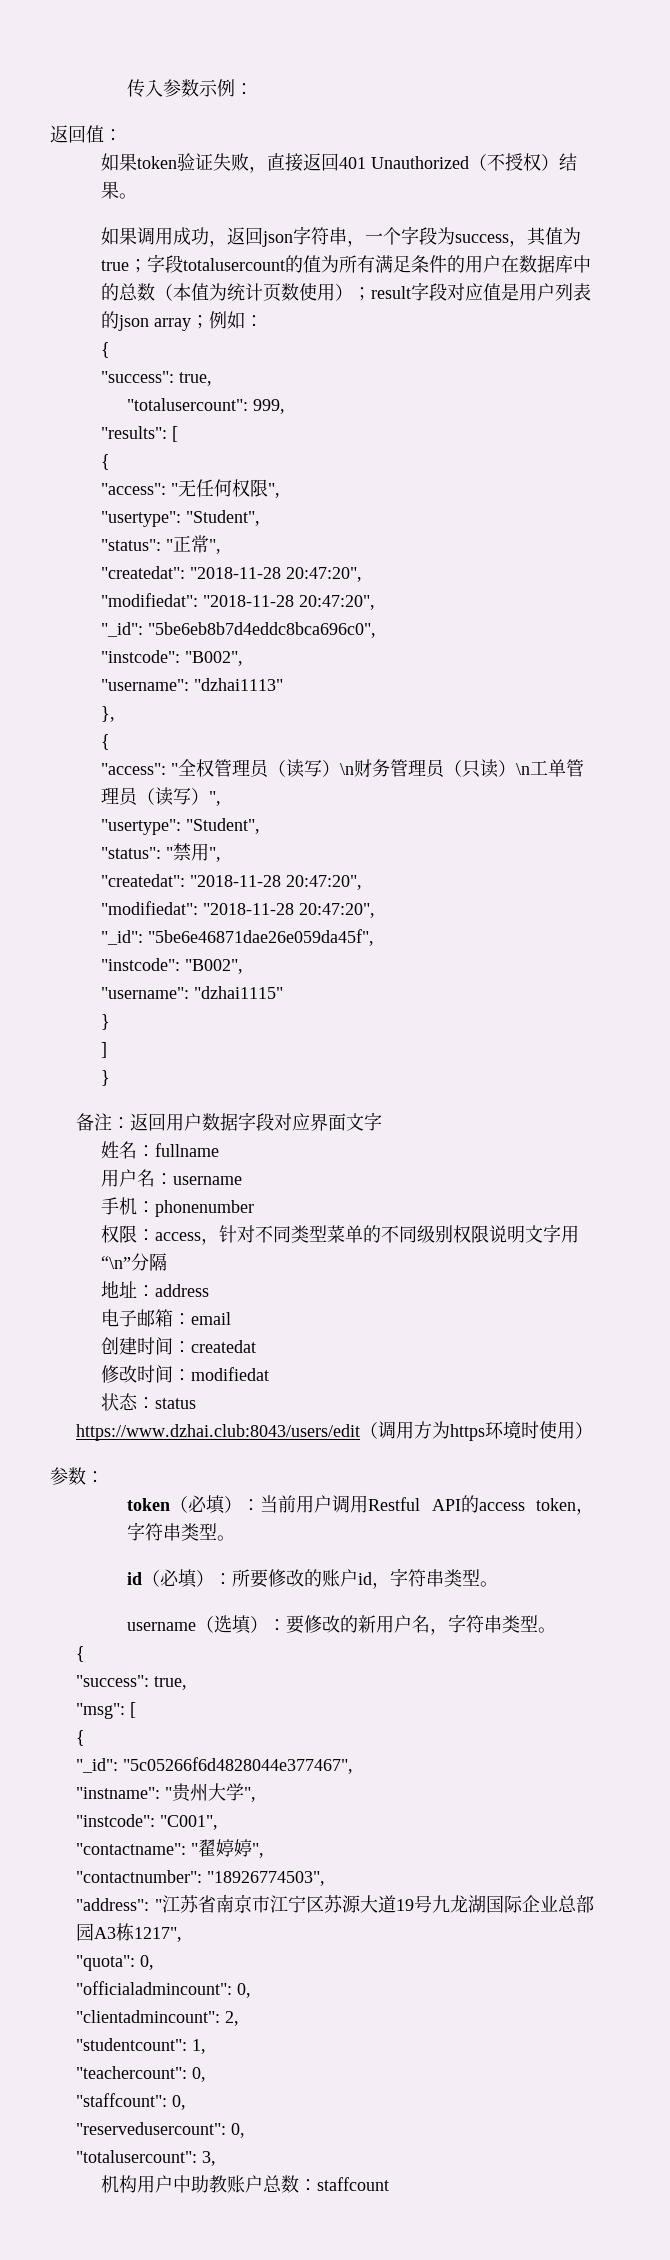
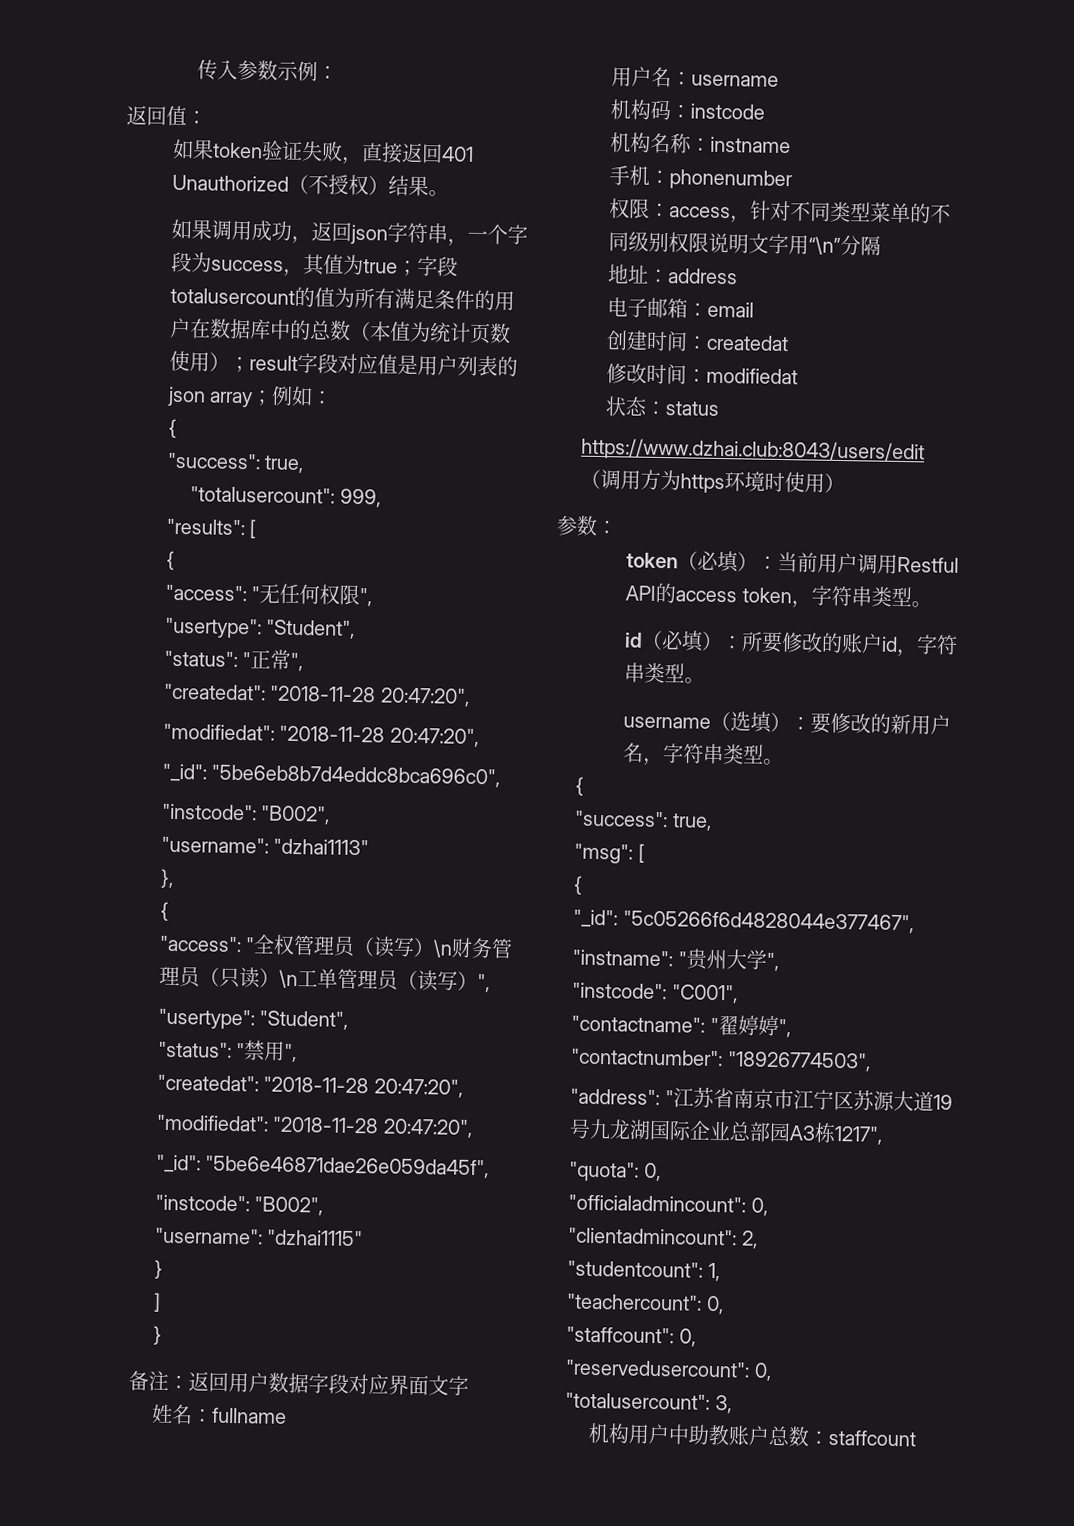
+ 机构码：instcode
+ 机构名称：instname

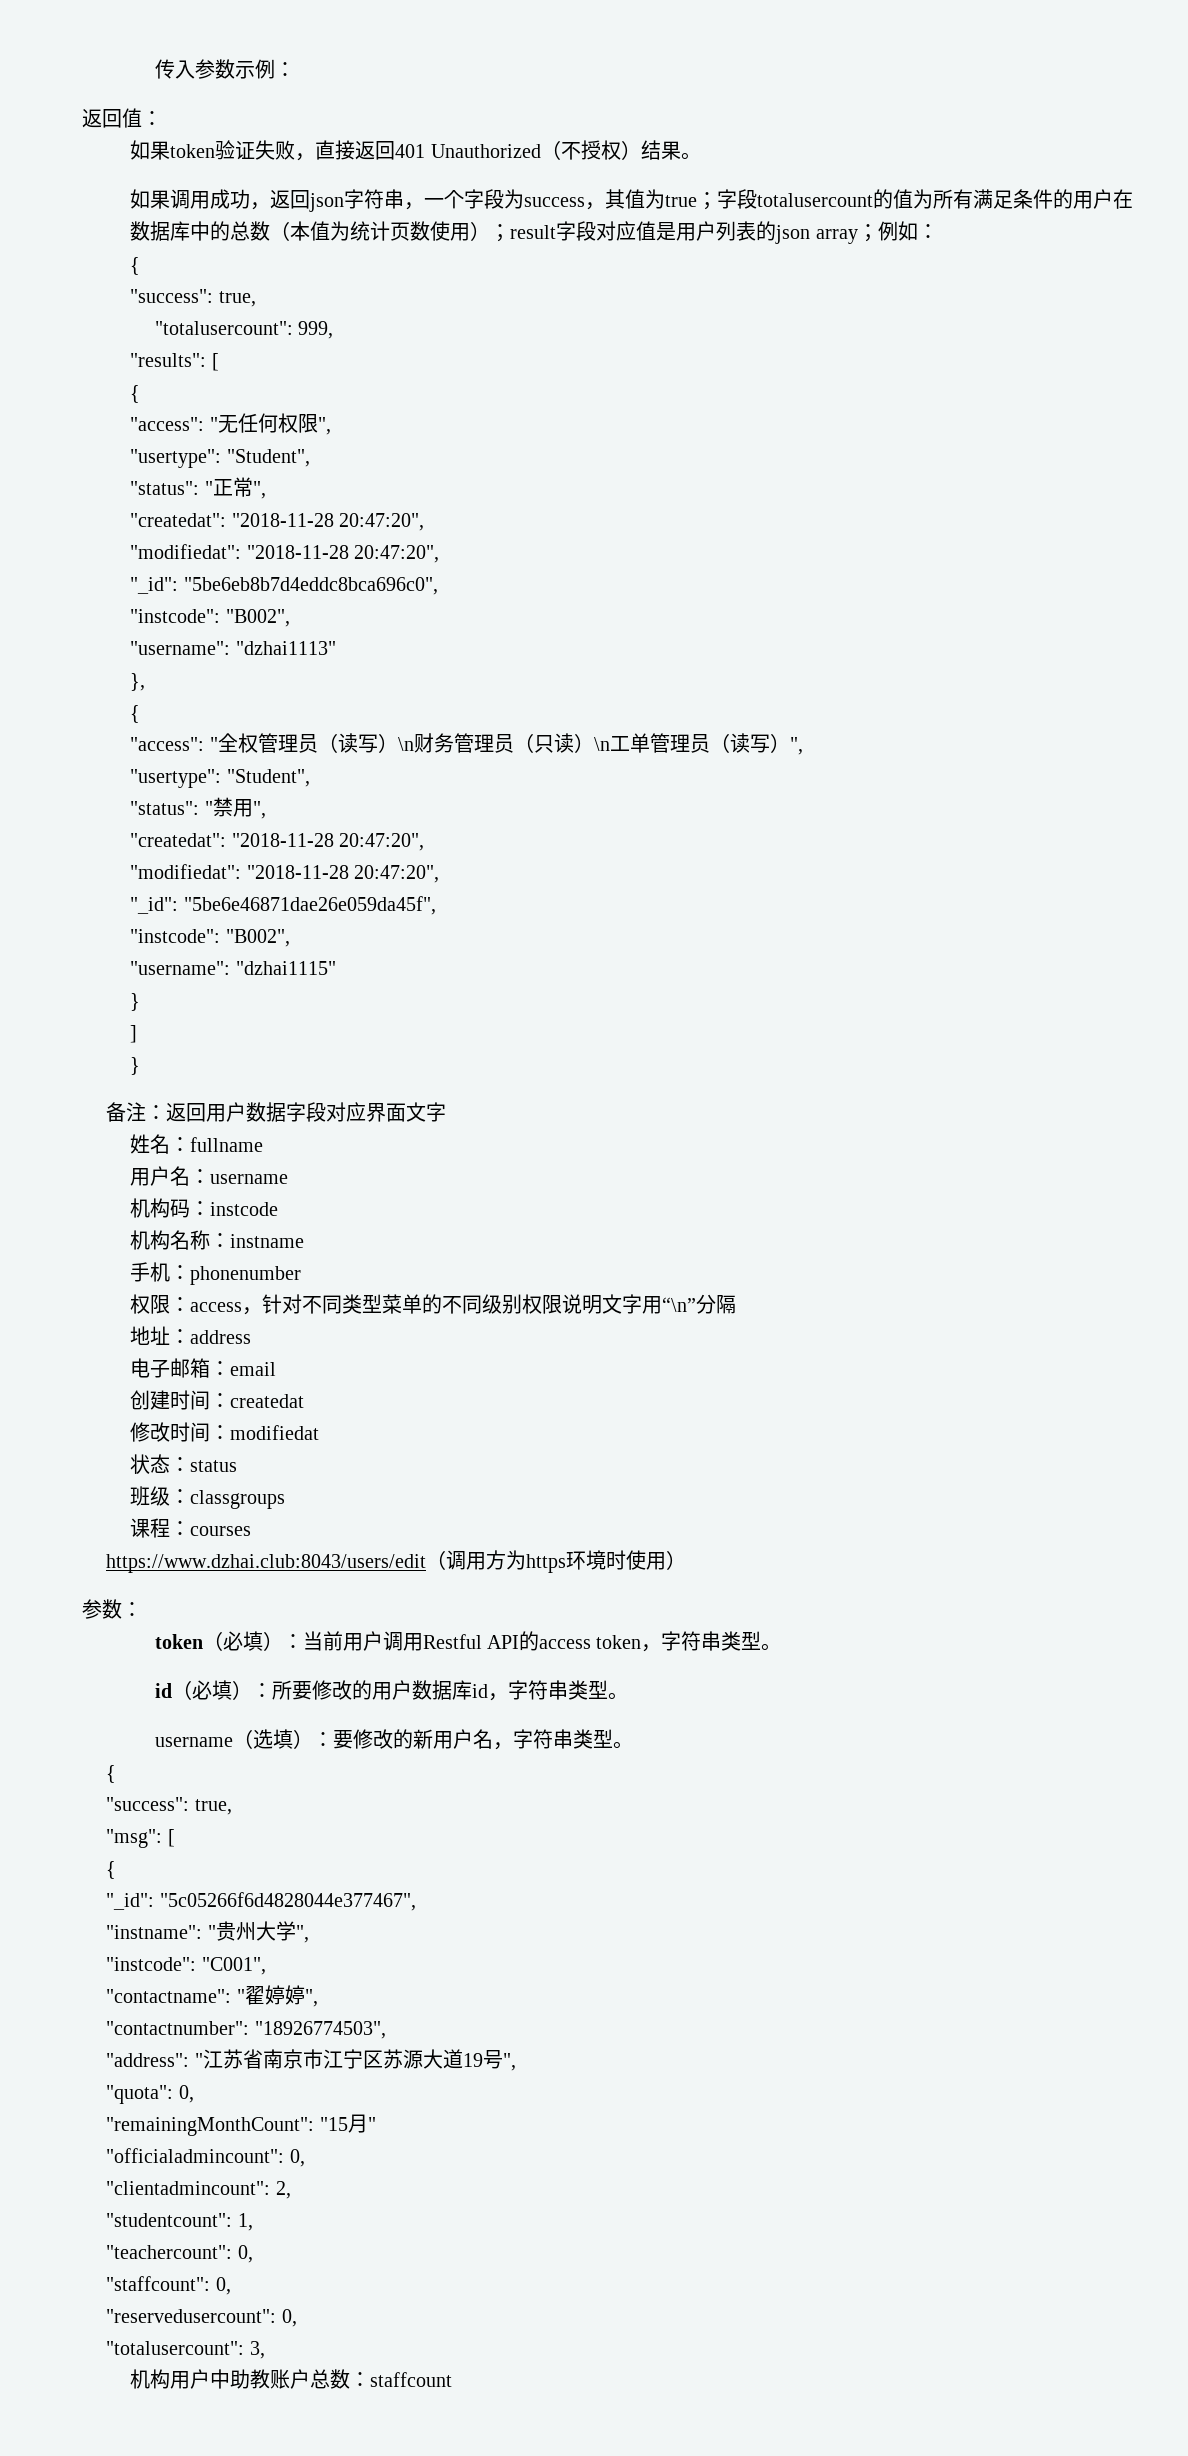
+ 班级：classgroups
+ 课程：courses
- id（必填）：所要修改的账户id，字符串类型。
+ id（必填）：所要修改的用户数据库id，字符串类型。
- "address": "江苏省南京市江宁区苏源大道19号九龙湖国际企业总部园A3栋1217",
+ "address": "江苏省南京市江宁区苏源大道19号",
+ "remainingMonthCount": "15月"

